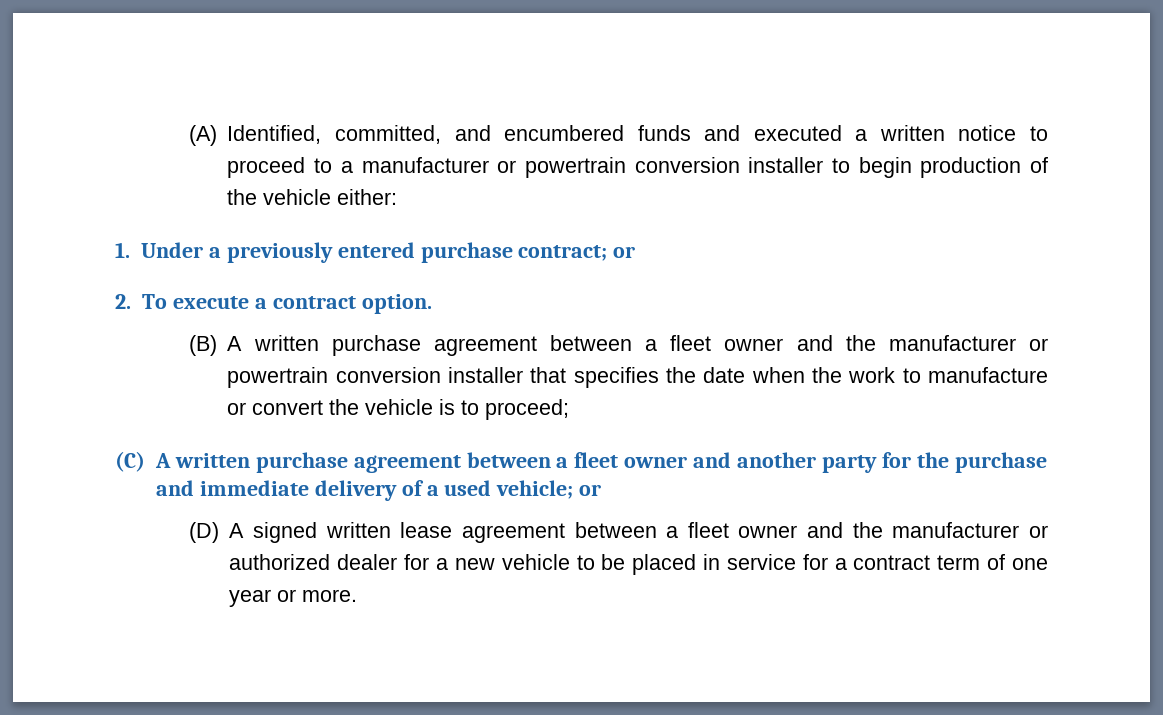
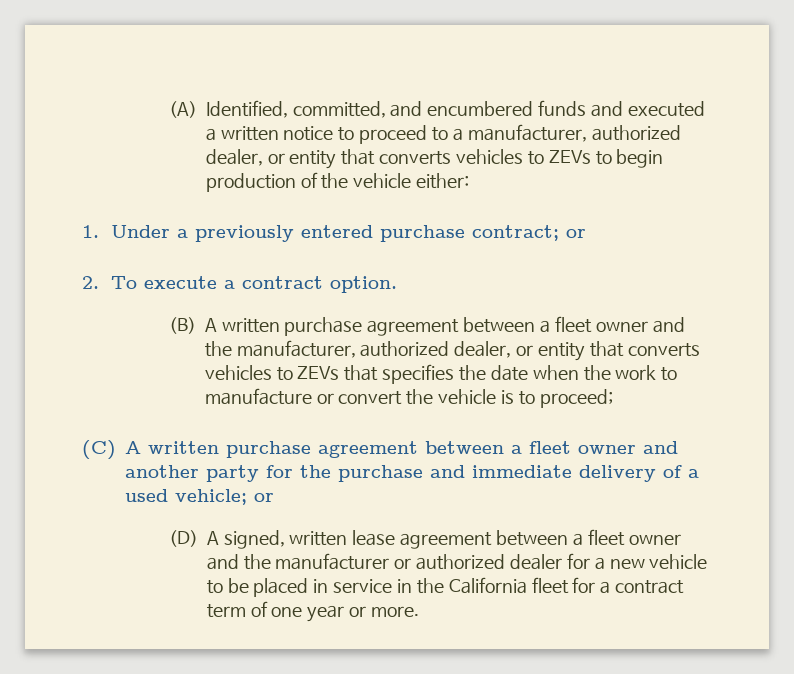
- (A) Identified, committed, and encumbered funds and executed a written notice to proceed to a manufacturer or powertrain conversion installer to begin production of the vehicle either:
+ (A) Identified, committed, and encumbered funds and executed a written notice to proceed to a manufacturer, authorized dealer, or entity that converts vehicles to ZEVs to begin production of the vehicle either:
- (B) A written purchase agreement between a fleet owner and the manufacturer or powertrain conversion installer that specifies the date when the work to manufacture or convert the vehicle is to proceed;
+ (B) A written purchase agreement between a fleet owner and the manufacturer, authorized dealer, or entity that converts vehicles to ZEVs that specifies the date when the work to manufacture or convert the vehicle is to proceed;
- (D) A signed written lease agreement between a fleet owner and the manufacturer or authorized dealer for a new vehicle to be placed in service for a contract term of one year or more.
+ (D) A signed, written lease agreement between a fleet owner and the manufacturer or authorized dealer for a new vehicle to be placed in service in the California fleet for a contract term of one year or more.

